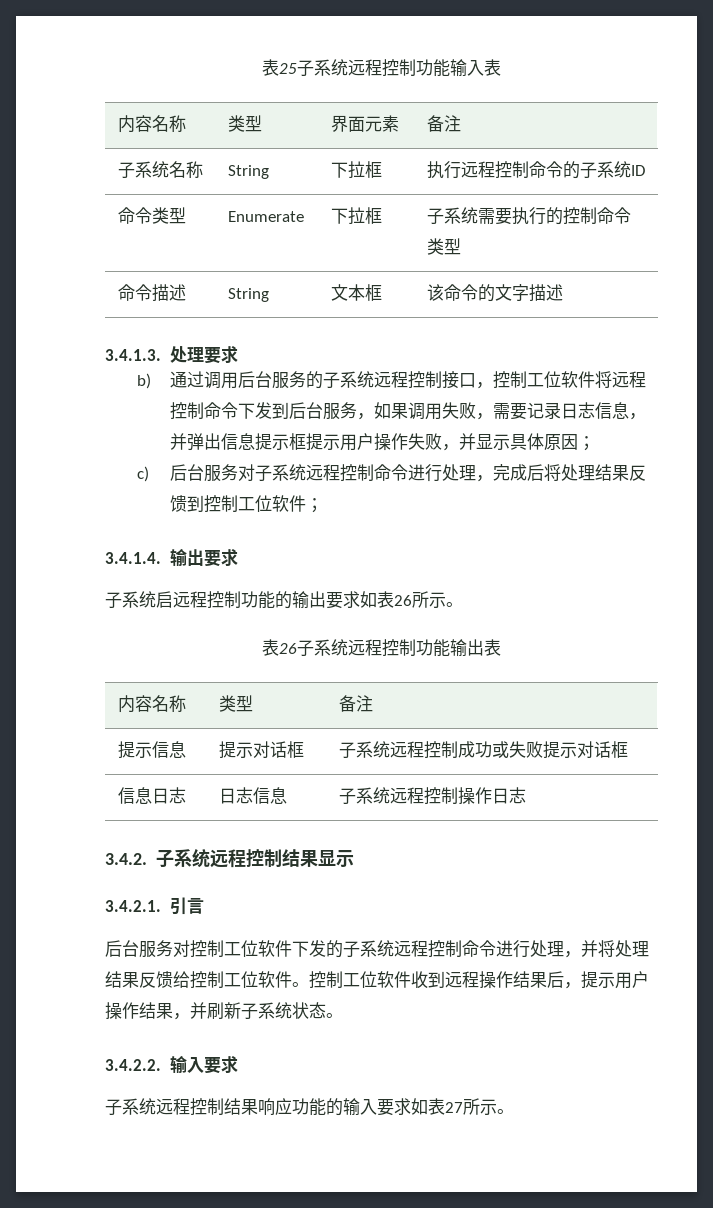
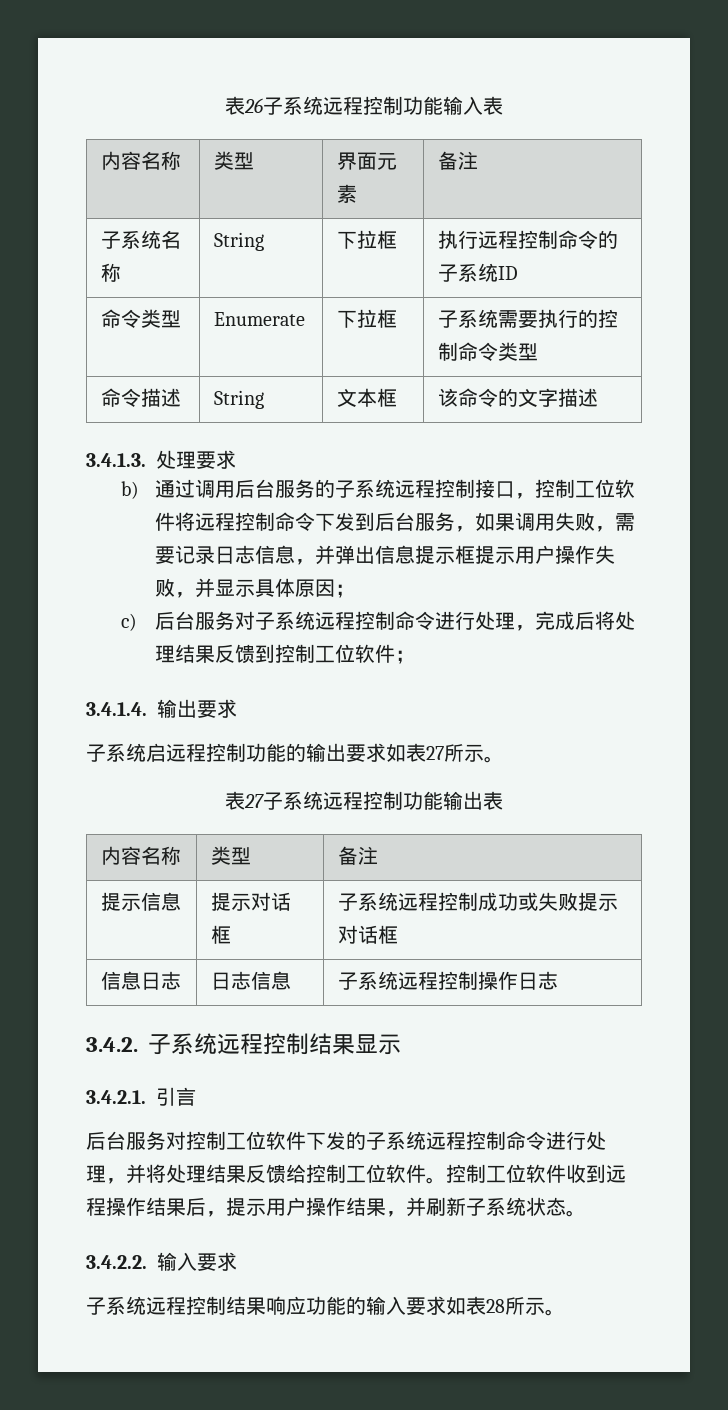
- 表25子系统远程控制功能输入表
+ 表26子系统远程控制功能输入表
- 子系统启远程控制功能的输出要求如表26所示。
+ 子系统启远程控制功能的输出要求如表27所示。
- 表26子系统远程控制功能输出表
+ 表27子系统远程控制功能输出表
- 子系统远程控制结果响应功能的输入要求如表27所示。
+ 子系统远程控制结果响应功能的输入要求如表28所示。

